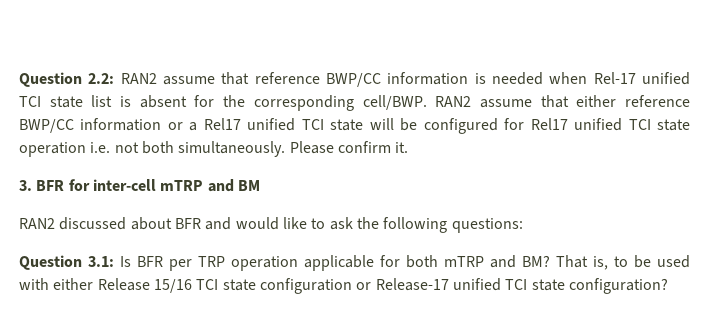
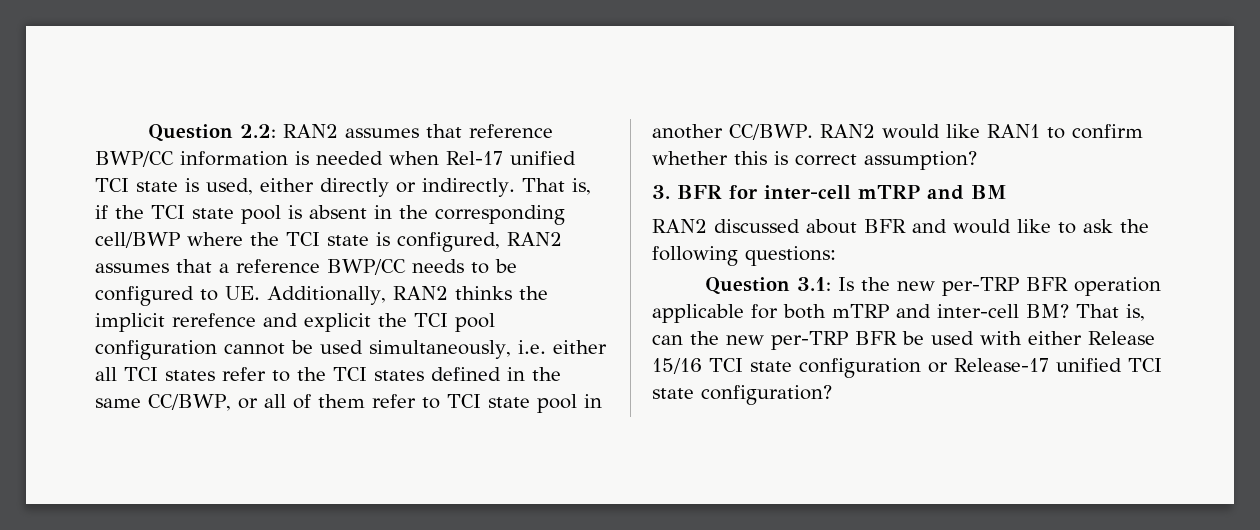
- Question 2.2: RAN2 assume that reference BWP/CC information is needed when Rel-17 unified TCI state list is absent for the corresponding cell/BWP. RAN2 assume that either reference BWP/CC information or a Rel17 unified TCI state will be configured for Rel17 unified TCI state operation i.e. not both simultaneously. Please confirm it.
+ Question 2.2: RAN2 assumes that reference BWP/CC information is needed when Rel-17 unified TCI state is used, either directly or indirectly. That is, if the TCI state pool is absent in the corresponding cell/BWP where the TCI state is configured, RAN2 assumes that a reference BWP/CC needs to be configured to UE. Additionally, RAN2 thinks the implicit rerefence and explicit the TCI pool configuration cannot be used simultaneously, i.e. either all TCI states refer to the TCI states defined in the same CC/BWP, or all of them refer to TCI state pool in another CC/BWP. RAN2 would like RAN1 to confirm whether this is correct assumption?
- Question 3.1: Is BFR per TRP operation applicable for both mTRP and BM?
+ Question 3.1: Is the new per-TRP BFR operation applicable for both mTRP and inter-cell BM?
- That is, to be used with either Release 15/16 TCI state configuration or Release-17 unified TCI state configuration?
+ That is, can the new per-TRP BFR be used with either Release 15/16 TCI state configuration or Release-17 unified TCI state configuration?

